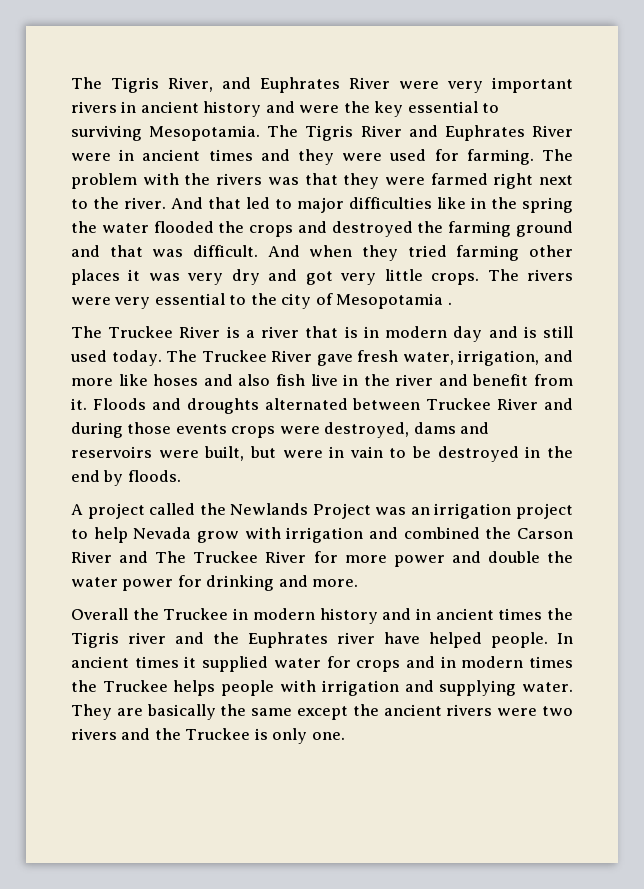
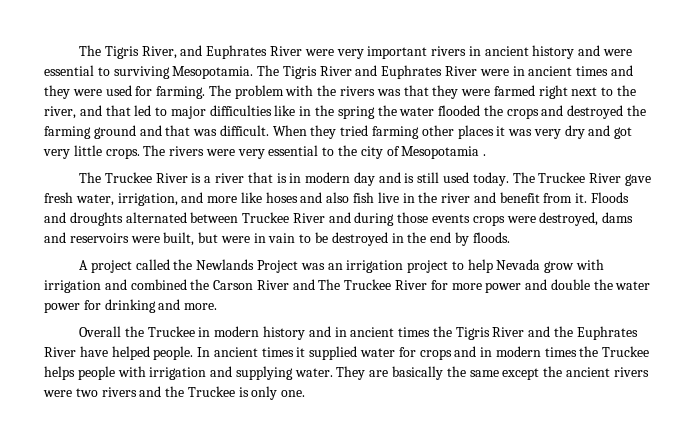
- The Tigris River, and Euphrates River were very important rivers in ancient history and were the key essential to surviving Mesopotamia.
+ The Tigris River, and Euphrates River were very important rivers in ancient history and were essential to surviving Mesopotamia.
- The problem with the rivers was that they were farmed right next to the river. And that led to major difficulties like in the spring the water flooded the crops and destroyed the farming ground and that was difficult.
+ The problem with the rivers was that they were farmed right next to the river, and that led to major difficulties like in the spring the water flooded the crops and destroyed the farming ground and that was difficult.
- And when they tried farming other places it was very dry and got very little crops.
+ When they tried farming other places it was very dry and got very little crops.
- Overall the Truckee in modern history and in ancient times the Tigris river and the Euphrates river have helped people.
+ Overall the Truckee in modern history and in ancient times the Tigris River and the Euphrates River have helped people.

